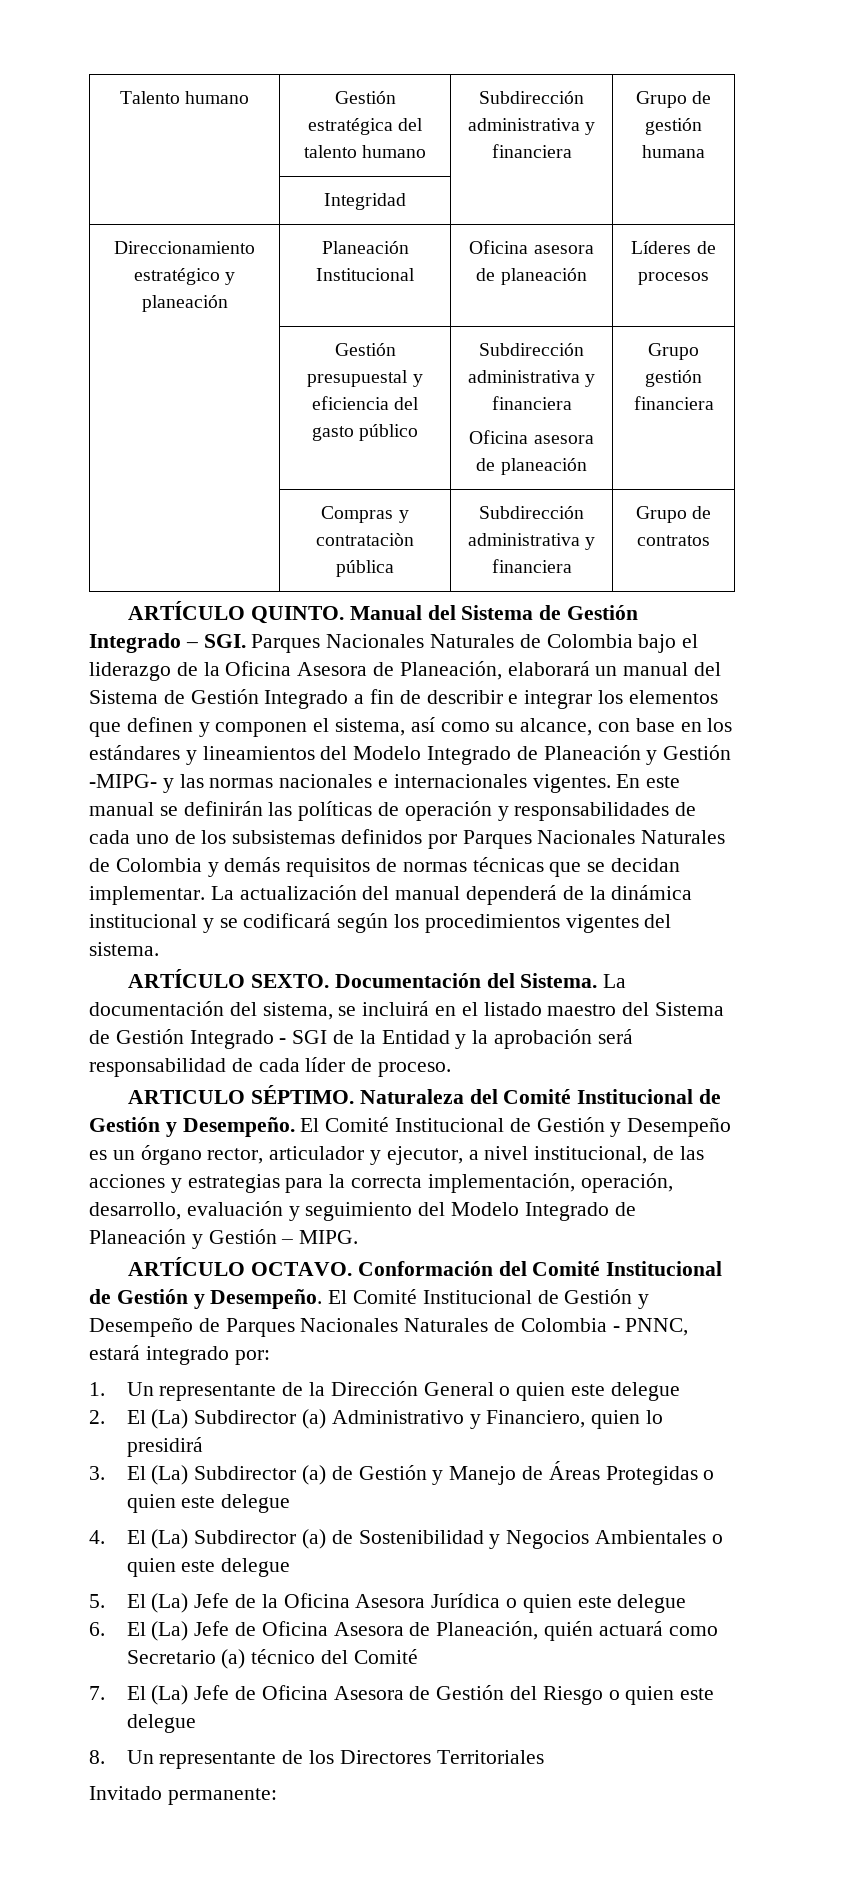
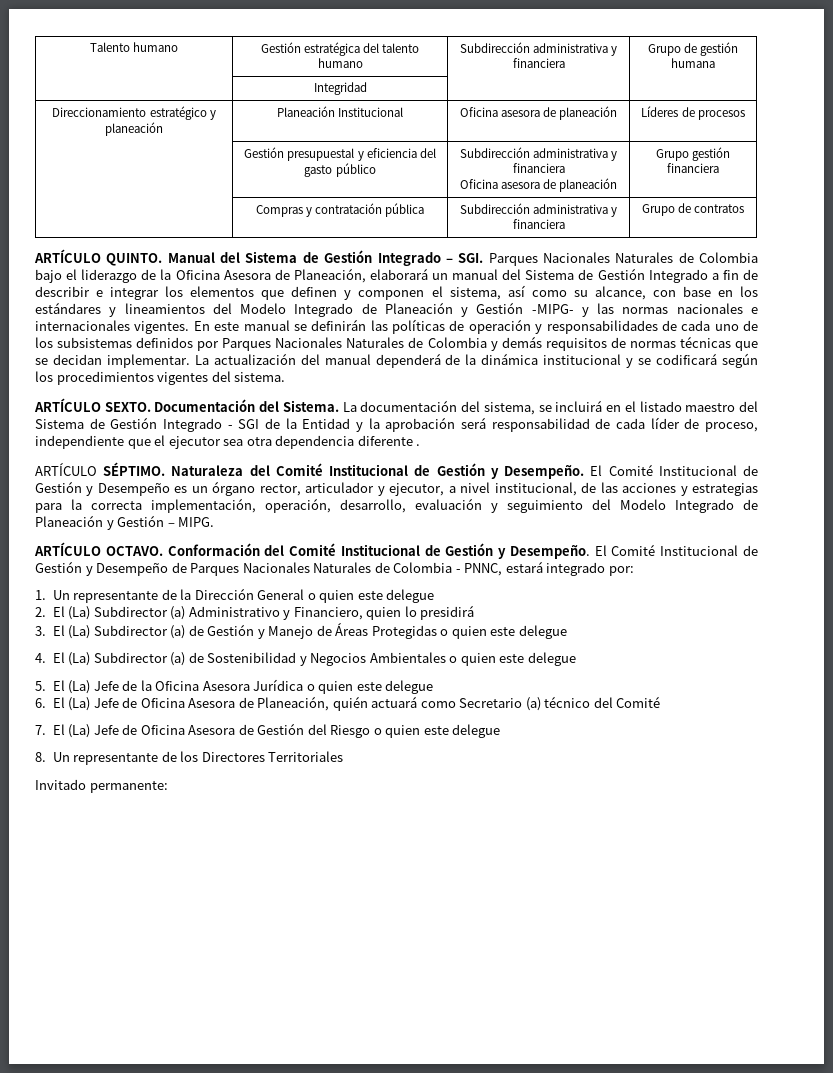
- | Compras y contrataciòn pública | Subdirección administrativa y financiera | Grupo de contratos
+ | Compras y contratación pública | Subdirección administrativa y financiera | Grupo de contratos
- La documentación del sistema, se incluirá en el listado maestro del Sistema de Gestión Integrado - SGI de la Entidad y la aprobación será responsabilidad de cada líder de proceso.
- ARTICULO SÉPTIMO.
+ La documentación del sistema, se incluirá en el listado maestro del Sistema de Gestión Integrado - SGI de la Entidad y la aprobación será responsabilidad de cada líder de proceso, independiente que el ejecutor sea otra dependencia diferente .
+ ARTÍCULO SÉPTIMO.

